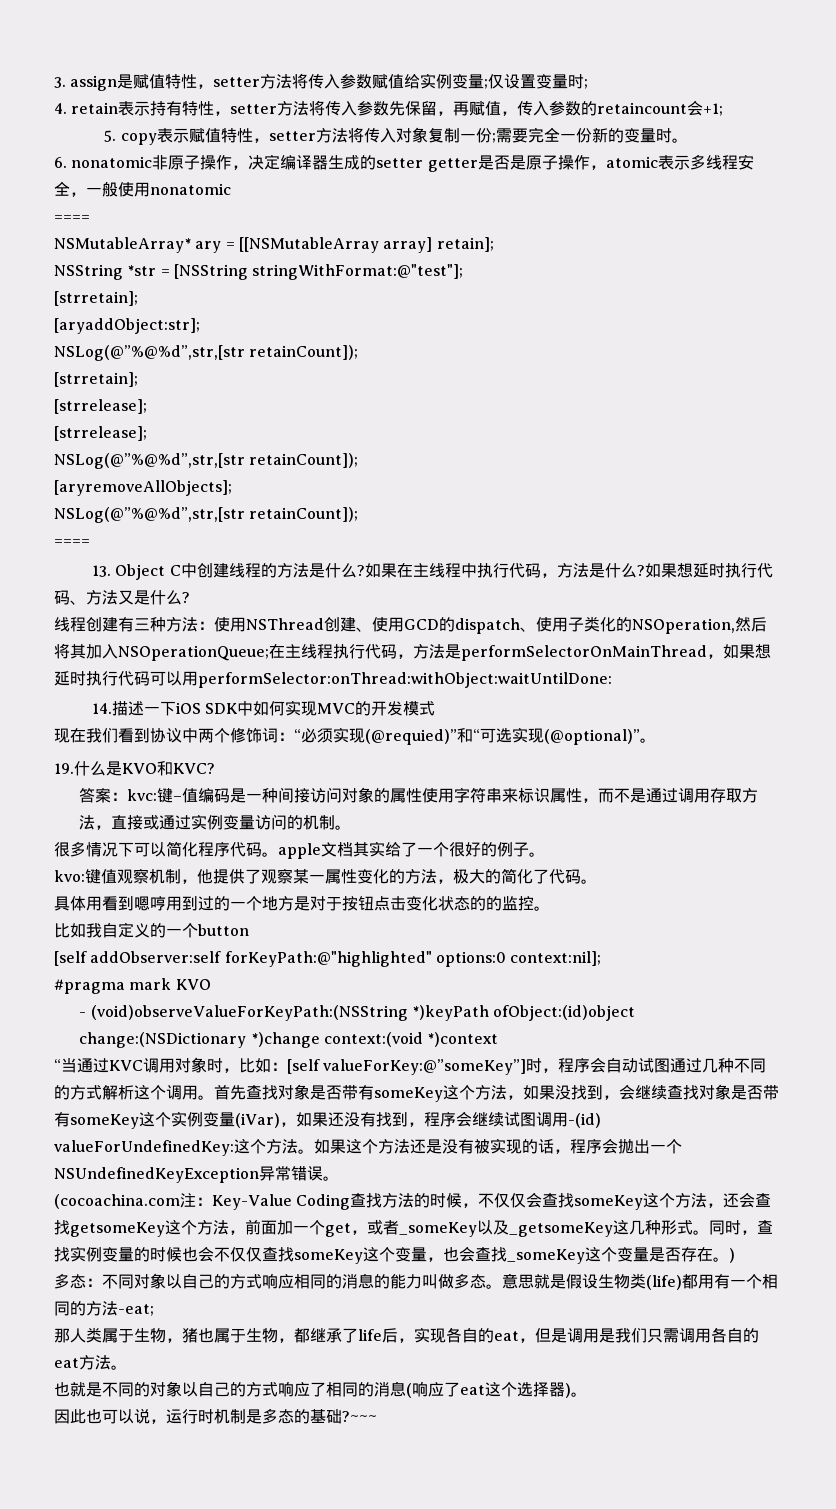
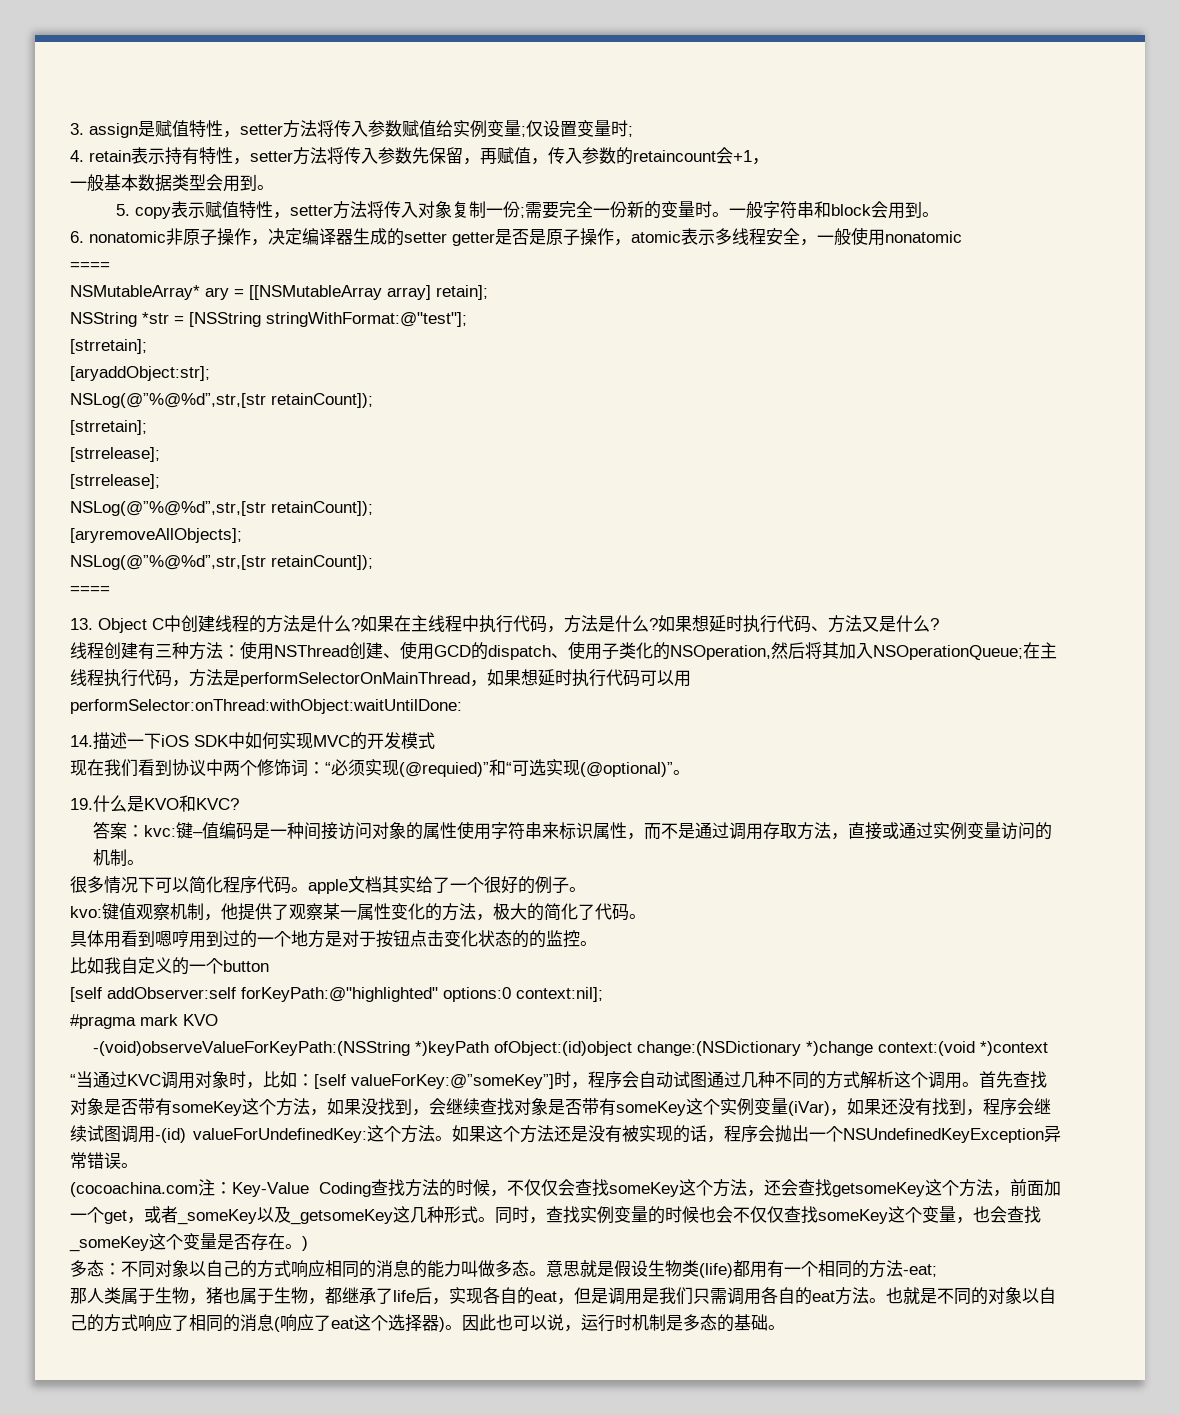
- 4. retain表示持有特性，setter方法将传入参数先保留，再赋值，传入参数的retaincount会+1;
+ 4. retain表示持有特性，setter方法将传入参数先保留，再赋值，传入参数的retaincount会+1，
+ 一般基本数据类型会用到。
+ 一般字符串和block会用到。
- - (void)observeValueForKeyPath:(NSString *)keyPath ofObject:(id)object change:(NSDictionary *)change context:(void *)context
+ -(void)observeValueForKeyPath:(NSString *)keyPath ofObject:(id)object change:(NSDictionary *)change context:(void *)context
- 那人类属于生物，猪也属于生物，都继承了life后，实现各自的eat，但是调用是我们只需调用各自的eat方法。
- 也就是不同的对象以自己的方式响应了相同的消息(响应了eat这个选择器)。
- 因此也可以说，运行时机制是多态的基础?~~~
+ 那人类属于生物，猪也属于生物，都继承了life后，实现各自的eat，但是调用是我们只需调用各自的eat方法。也就是不同的对象以自己的方式响应了相同的消息(响应了eat这个选择器)。因此也可以说，运行时机制是多态的基础。

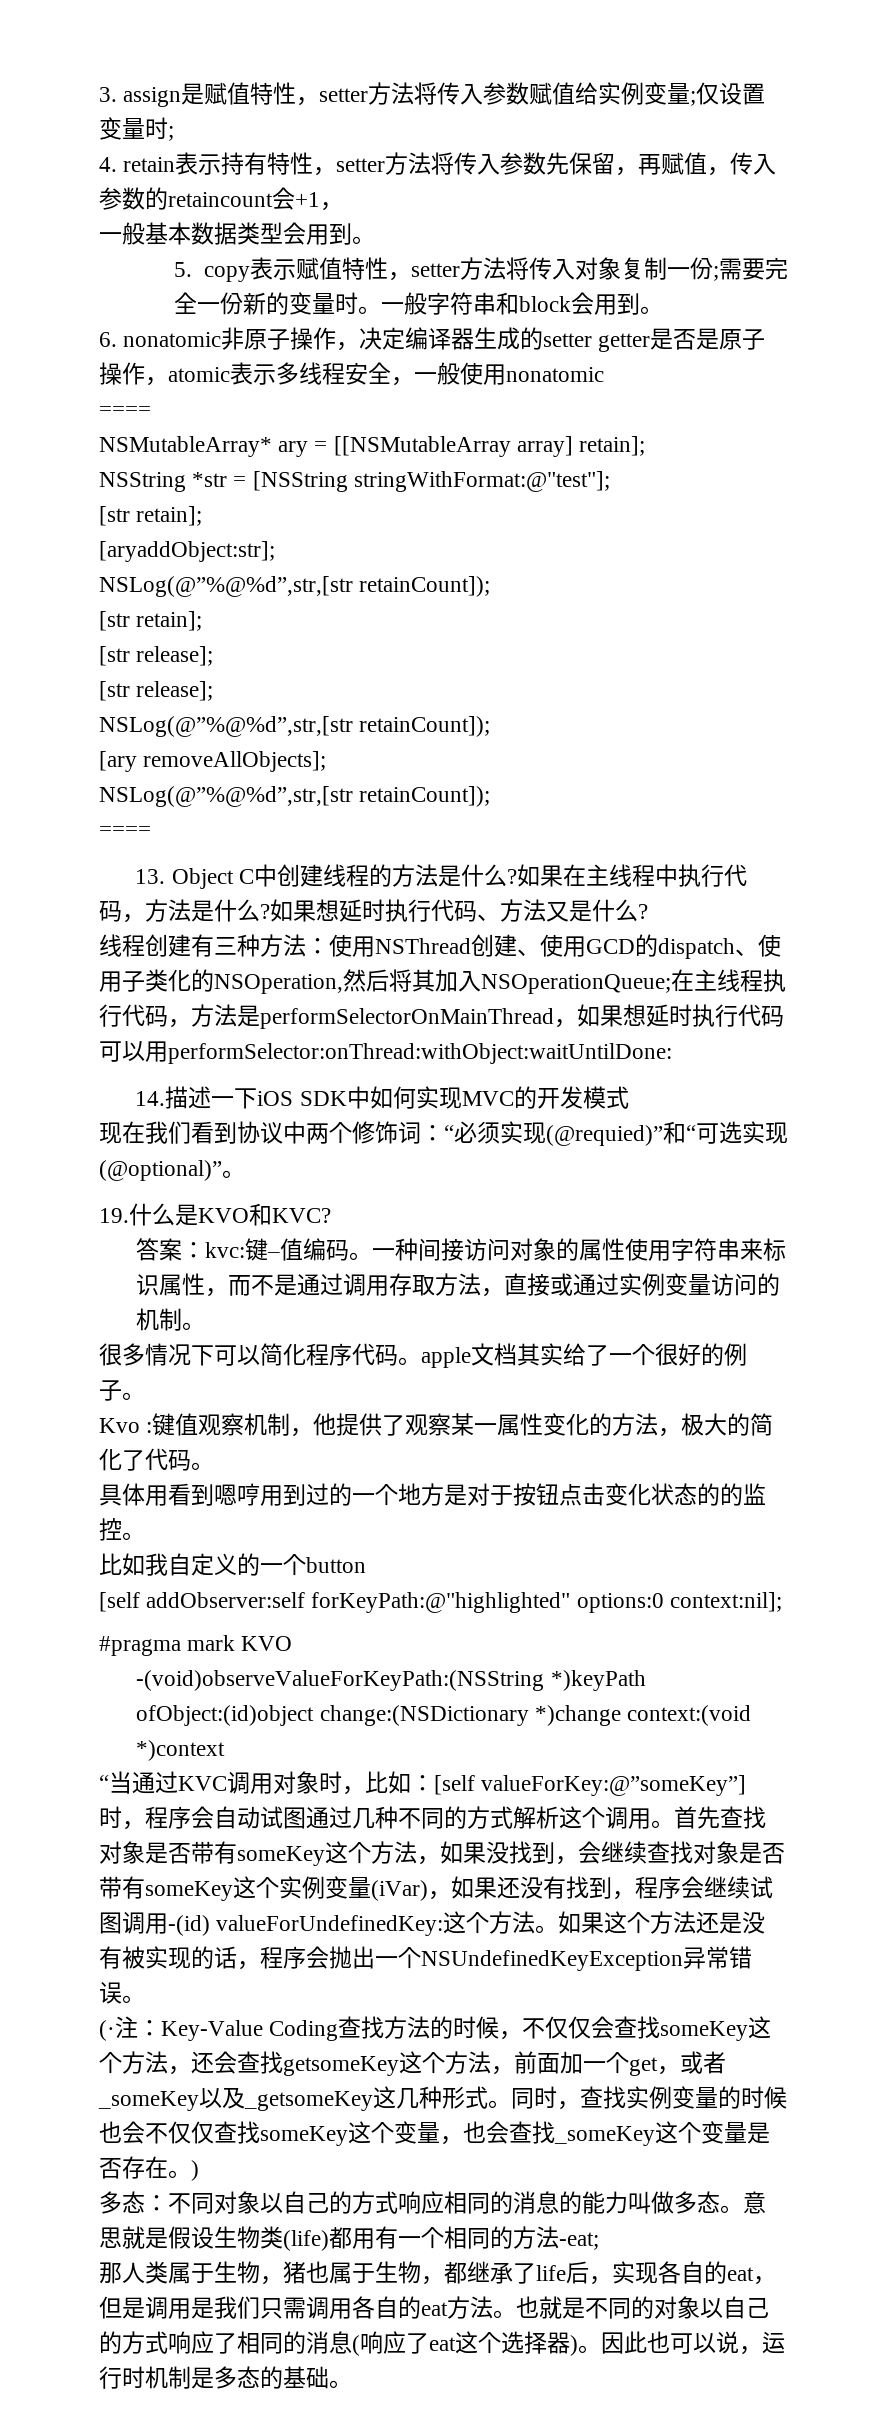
  NSString *str = [NSString stringWithFormat:@"test"];
- [strretain];
+ [str retain];
  [aryaddObject:str];
  NSLog(@”%@%d”,str,[str retainCount]);
- [strretain];
- [strrelease];
- [strrelease];
+ [str retain];
+ [str release];
+ [str release];
  NSLog(@”%@%d”,str,[str retainCount]);
- [aryremoveAllObjects];
+ [ary removeAllObjects];
- 答案：kvc:键–值编码是一种间接访问对象的属性使用字符串来标识属性，而不是通过调用存取方法，直接或通过实例变量访问的机制。
+ 答案：kvc:键–值编码。一种间接访问对象的属性使用字符串来标识属性，而不是通过调用存取方法，直接或通过实例变量访问的机制。
- kvo:键值观察机制，他提供了观察某一属性变化的方法，极大的简化了代码。
+ Kvo :键值观察机制，他提供了观察某一属性变化的方法，极大的简化了代码。
- (cocoachina.com注：Key-Value Coding查找方法的时候，不仅仅会查找someKey这个方法，还会查找getsomeKey这个方法，前面加一个get，或者_someKey以及_getsomeKey这几种形式。
+ (·注：Key-Value Coding查找方法的时候，不仅仅会查找someKey这个方法，还会查找getsomeKey这个方法，前面加一个get，或者_someKey以及_getsomeKey这几种形式。

